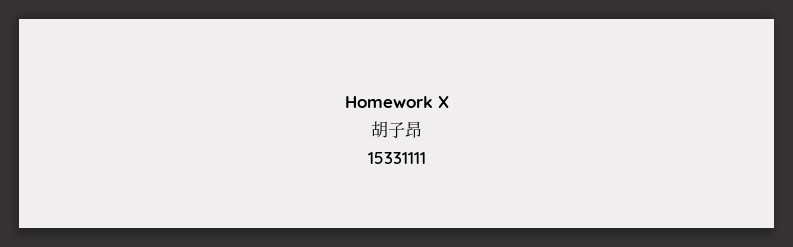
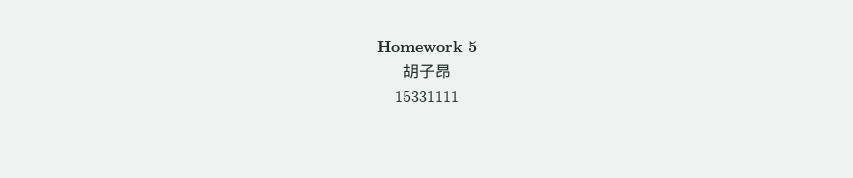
- Homework X
+ Homework 5

